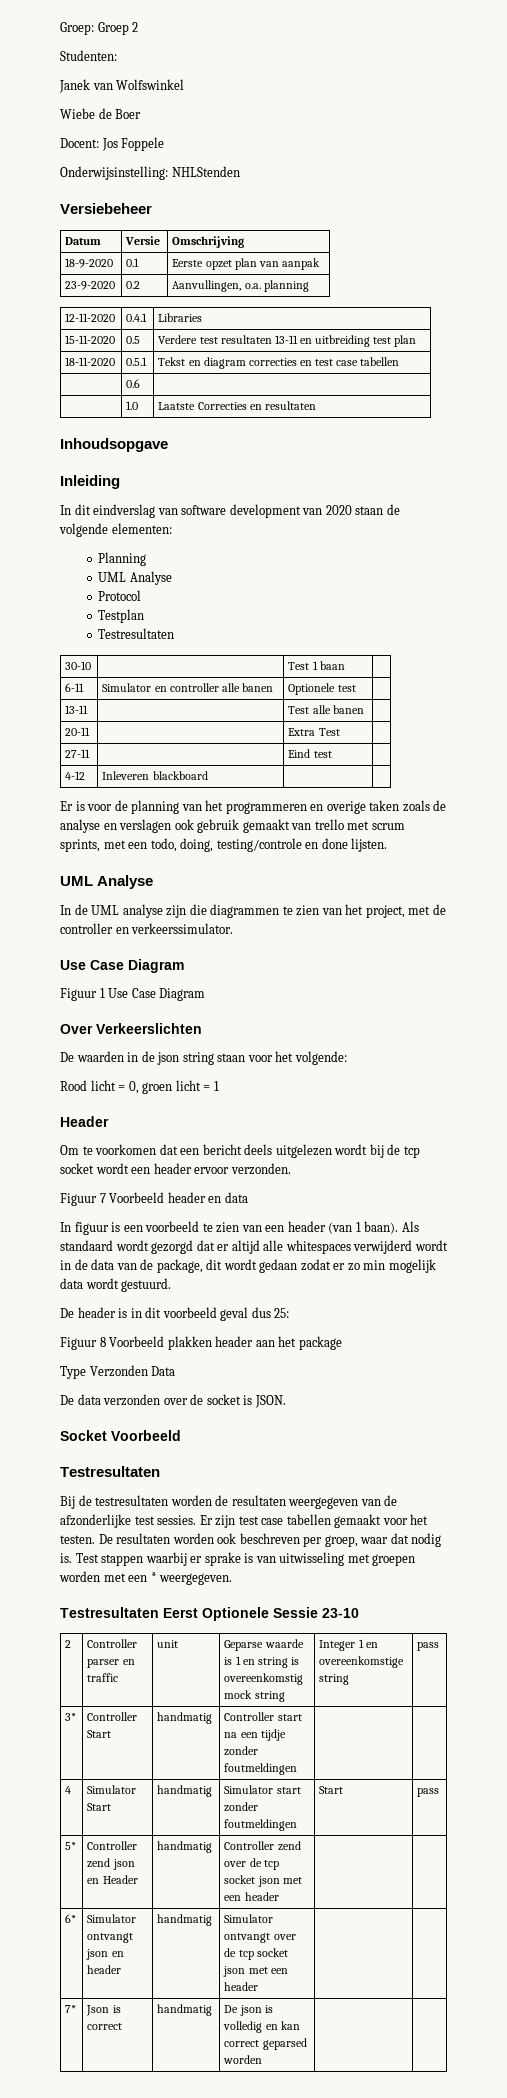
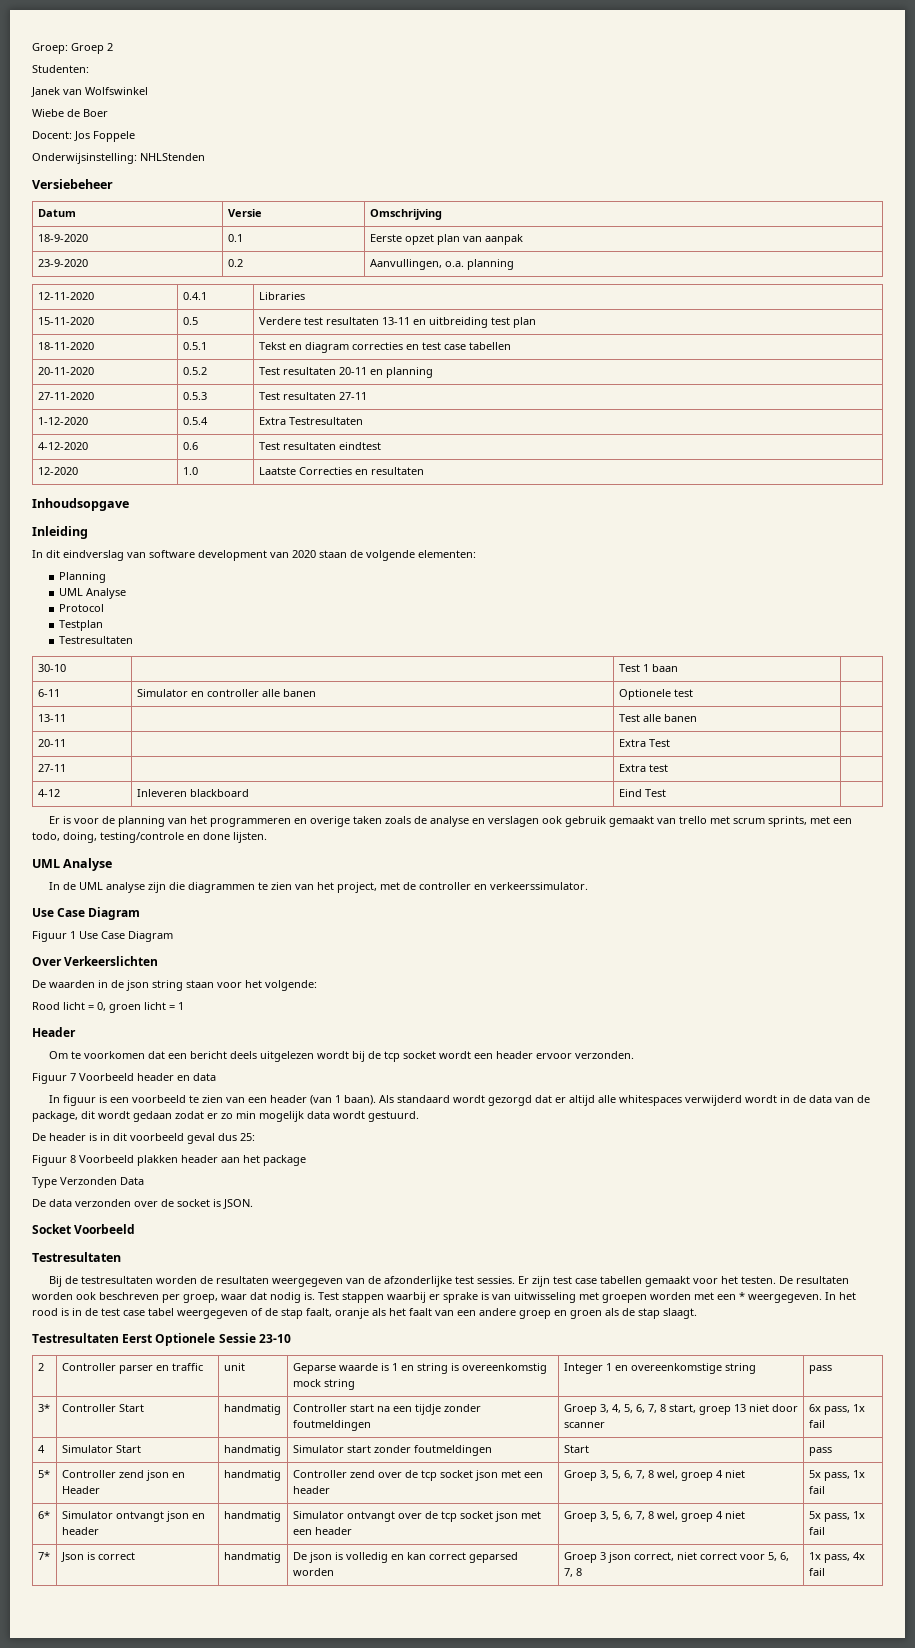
- | 0.6 |
- | 1.0 | Laatste Correcties en resultaten
+ 20-11-2020 | 0.5.2 | Test resultaten 20-11 en planning
+ 27-11-2020 | 0.5.3 | Test resultaten 27-11
+ 1-12-2020 | 0.5.4 | Extra Testresultaten
+ 4-12-2020 | 0.6 | Test resultaten eindtest
+ 12-2020 | 1.0 | Laatste Correcties en resultaten
- 27-11 | | Eind test |
+ 27-11 | | Extra test |
- 4-12 | Inleveren blackboard | |
+ 4-12 | Inleveren blackboard | Eind Test |
+ In het rood is in de test case tabel weergegeven of de stap faalt, oranje als het faalt van een andere groep en groen als de stap slaagt.
- 3* | Controller Start | handmatig | Controller start na een tijdje zonder foutmeldingen | |
+ 3* | Controller Start | handmatig | Controller start na een tijdje zonder foutmeldingen | Groep 3, 4, 5, 6, 7, 8 start, groep 13 niet door scanner | 6x pass, 1x fail
- 5* | Controller zend json en Header | handmatig | Controller zend over de tcp socket json met een header | |
+ 5* | Controller zend json en Header | handmatig | Controller zend over de tcp socket json met een header | Groep 3, 5, 6, 7, 8 wel, groep 4 niet | 5x pass, 1x fail
- 6* | Simulator ontvangt json en header | handmatig | Simulator ontvangt over de tcp socket json met een header | |
+ 6* | Simulator ontvangt json en header | handmatig | Simulator ontvangt over de tcp socket json met een header | Groep 3, 5, 6, 7, 8 wel, groep 4 niet | 5x pass, 1x fail
- 7* | Json is correct | handmatig | De json is volledig en kan correct geparsed worden | |
+ 7* | Json is correct | handmatig | De json is volledig en kan correct geparsed worden | Groep 3 json correct, niet correct voor 5, 6, 7, 8 | 1x pass, 4x fail

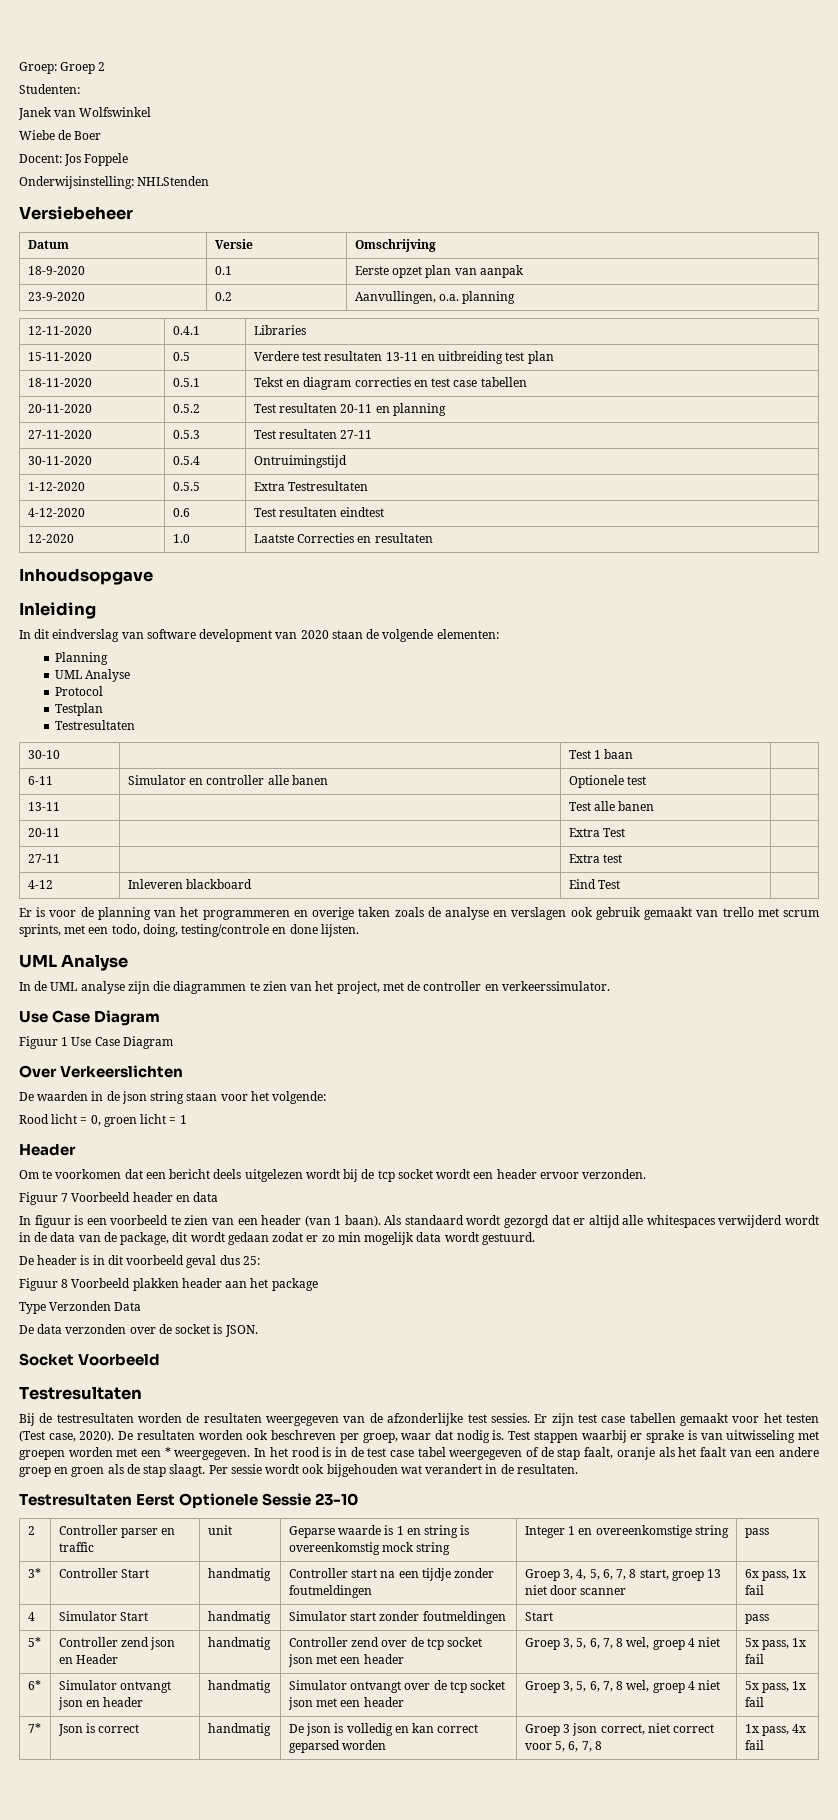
+ 30-11-2020 | 0.5.4 | Ontruimingstijd
- 1-12-2020 | 0.5.4 | Extra Testresultaten
+ 1-12-2020 | 0.5.5 | Extra Testresultaten
- Er zijn test case tabellen gemaakt voor het testen.
+ Er zijn test case tabellen gemaakt voor het testen (Test case, 2020).
+ Per sessie wordt ook bijgehouden wat verandert in de resultaten.

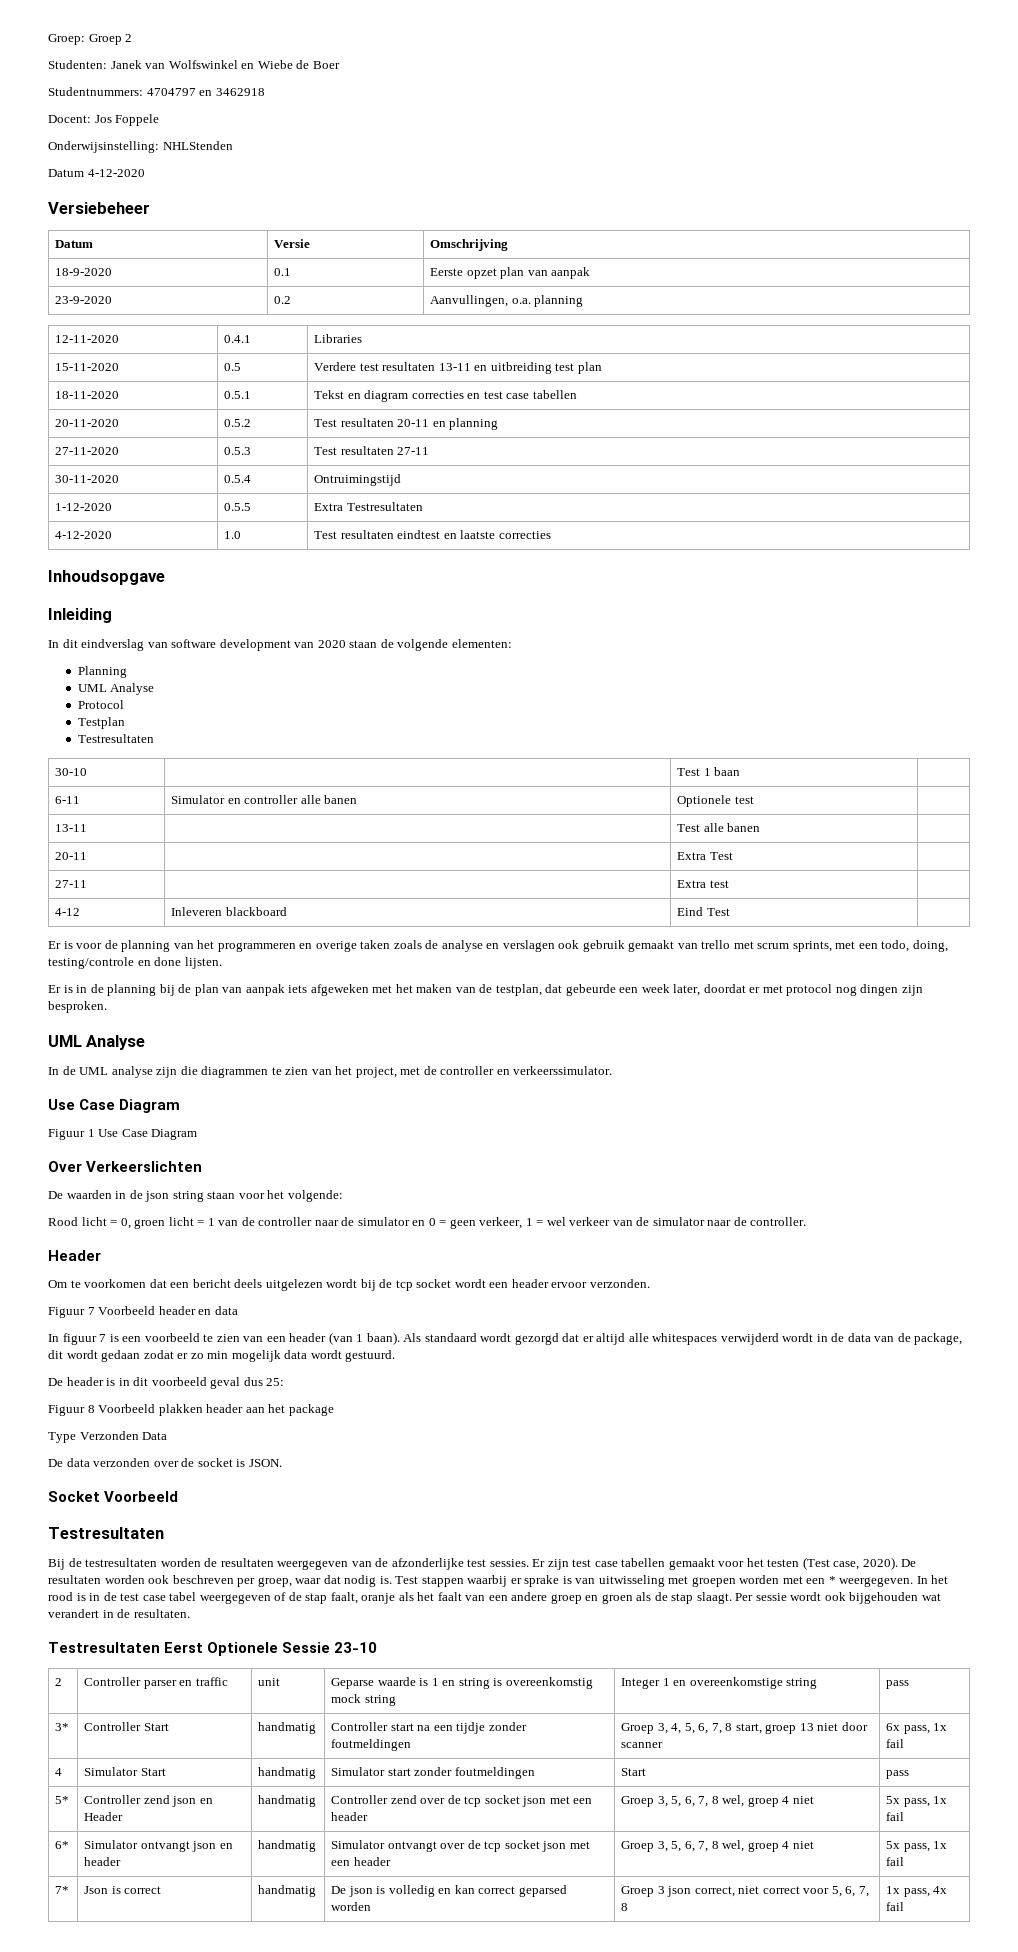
- Studenten:
- Janek van Wolfswinkel
- Wiebe de Boer
+ Studenten: Janek van Wolfswinkel en Wiebe de Boer
+ Studentnummers: 4704797 en 3462918
+ Datum 4-12-2020
- 4-12-2020 | 0.6 | Test resultaten eindtest
- 12-2020 | 1.0 | Laatste Correcties en resultaten
+ 4-12-2020 | 1.0 | Test resultaten eindtest en laatste correcties
+ Er is in de planning bij de plan van aanpak iets afgeweken met het maken van de testplan, dat gebeurde een week later, doordat er met protocol nog dingen zijn besproken.
- Rood licht = 0, groen licht = 1
+ Rood licht = 0, groen licht = 1 van de controller naar de simulator en 0 = geen verkeer, 1 = wel verkeer van de simulator naar de controller.
- In figuur is een voorbeeld te zien van een header (van 1 baan).
+ In figuur 7 is een voorbeeld te zien van een header (van 1 baan).

